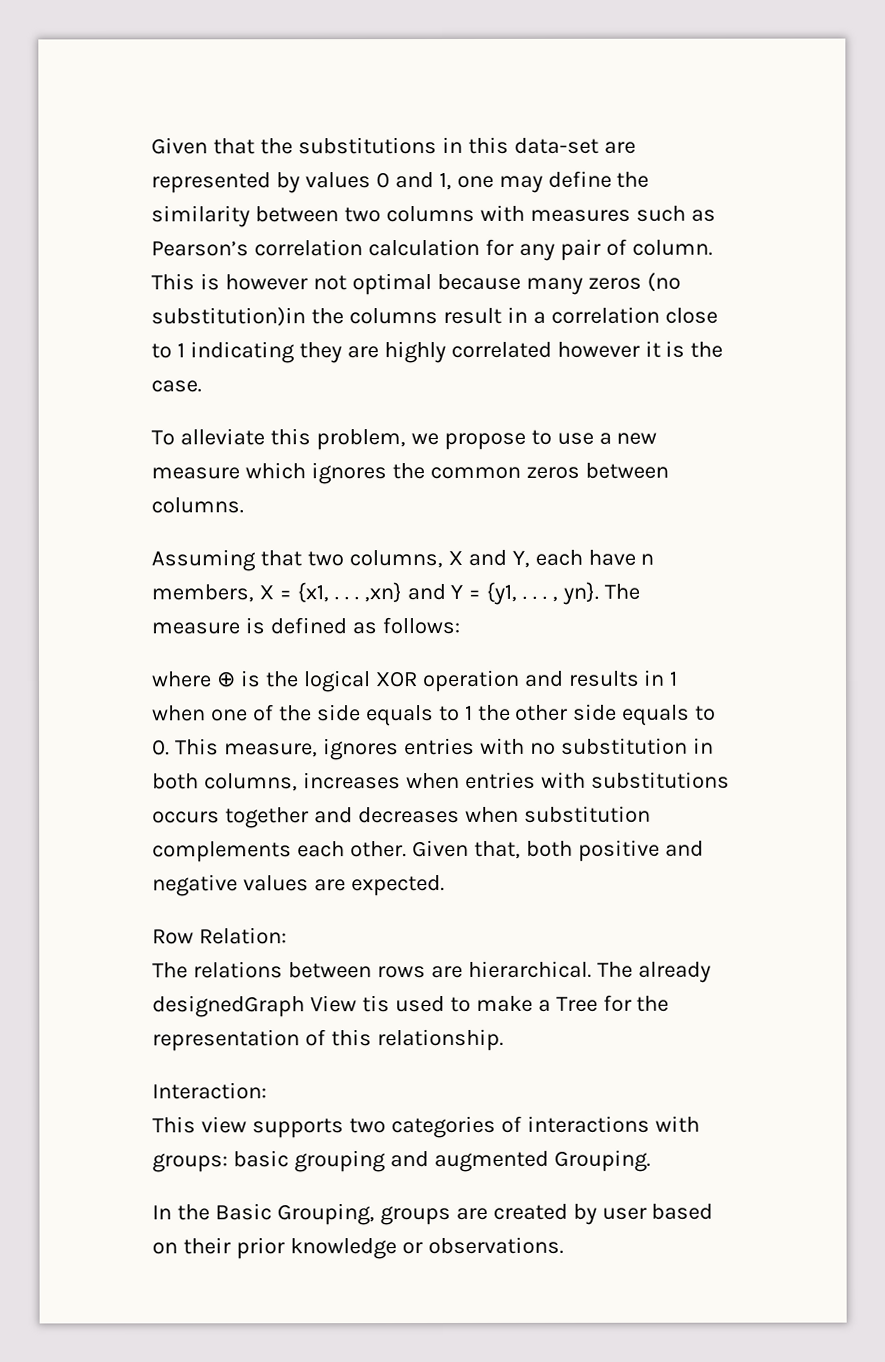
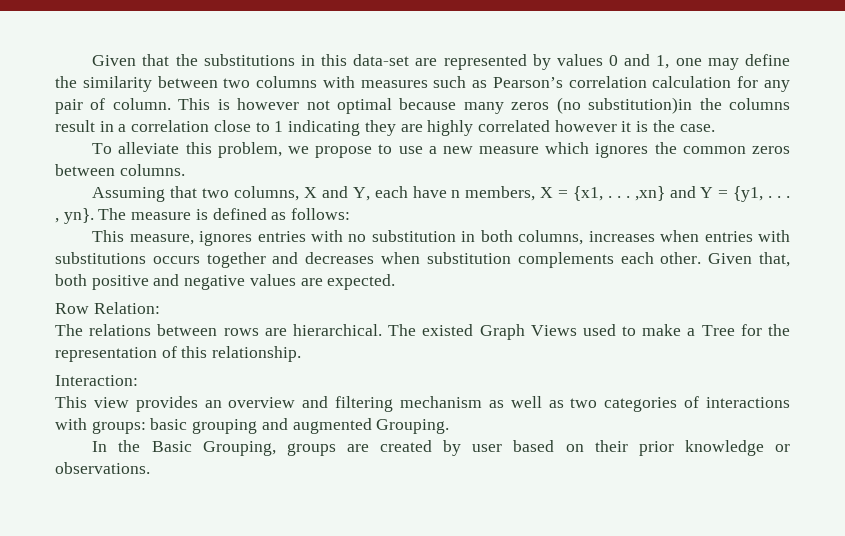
- where ⊕ is the logical XOR operation and results in 1 when one of the side equals to 1 the other side equals to 0. This measure, ignores entries with no substitution in both columns, increases when entries with substitutions occurs together and decreases when substitution complements each other.
+ This measure, ignores entries with no substitution in both columns, increases when entries with substitutions occurs together and decreases when substitution complements each other.
- The already designedGraph View tis used to make a Tree for the representation of this relationship.
+ The existed Graph Views used to make a Tree for the representation of this relationship.
- This view supports two categories of interactions with groups: basic grouping and augmented Grouping.
+ This view provides an overview and filtering mechanism as well as two categories of interactions with groups: basic grouping and augmented Grouping.

